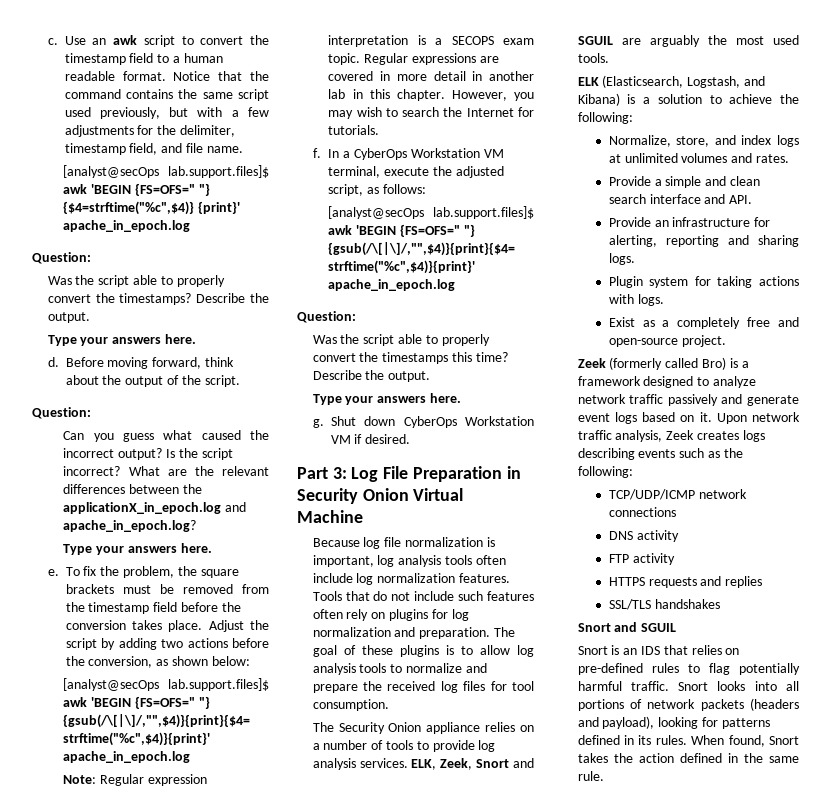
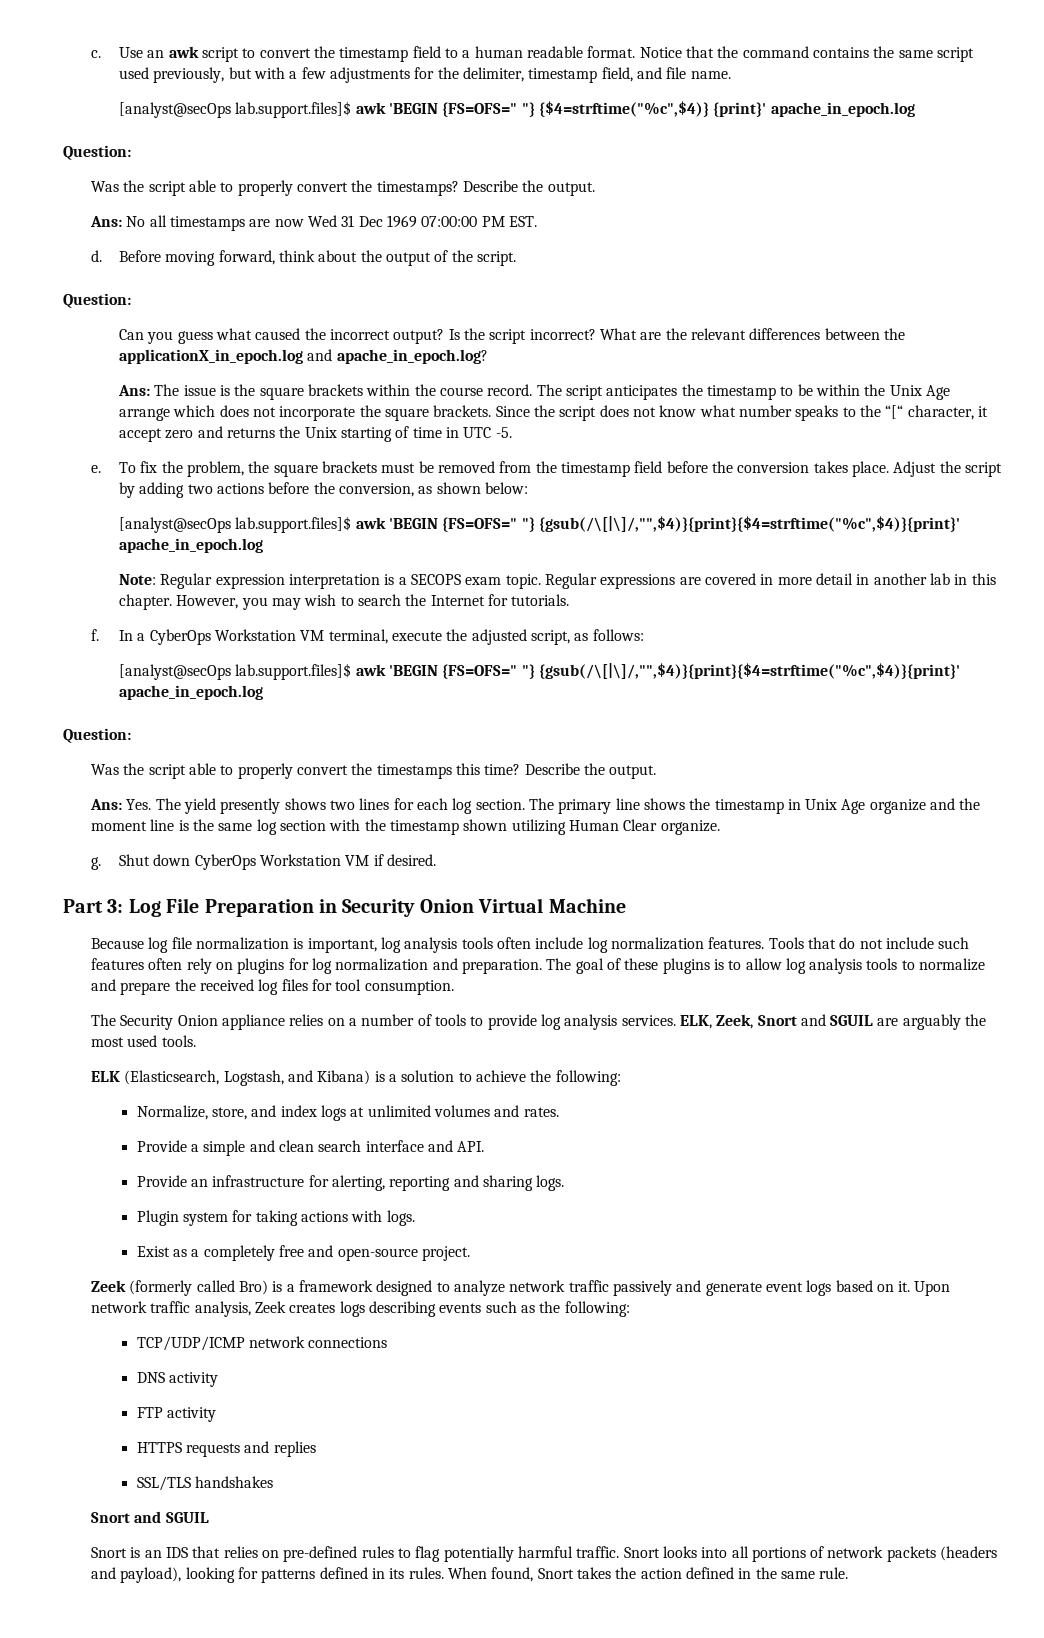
  Was the script able to properly convert the timestamps? Describe the output.
- Type your answers here.
+ Ans: No all timestamps are now Wed 31 Dec 1969 07:00:00 PM EST.
  What are the relevant differences between the applicationX_in_epoch.log and apache_in_epoch.log?
- Type your answers here.
+ Ans: The issue is the square brackets within the course record. The script anticipates the timestamp to be within the Unix Age arrange which does not incorporate the square brackets. Since the script does not know what number speaks to the “[“ character, it accept zero and returns the Unix starting of time in UTC -5.
  Was the script able to properly convert the timestamps this time? Describe the output.
- Type your answers here.
+ Ans: Yes. The yield presently shows two lines for each log section. The primary line shows the timestamp in Unix Age organize and the moment line is the same log section with the timestamp shown utilizing Human Clear organize.

